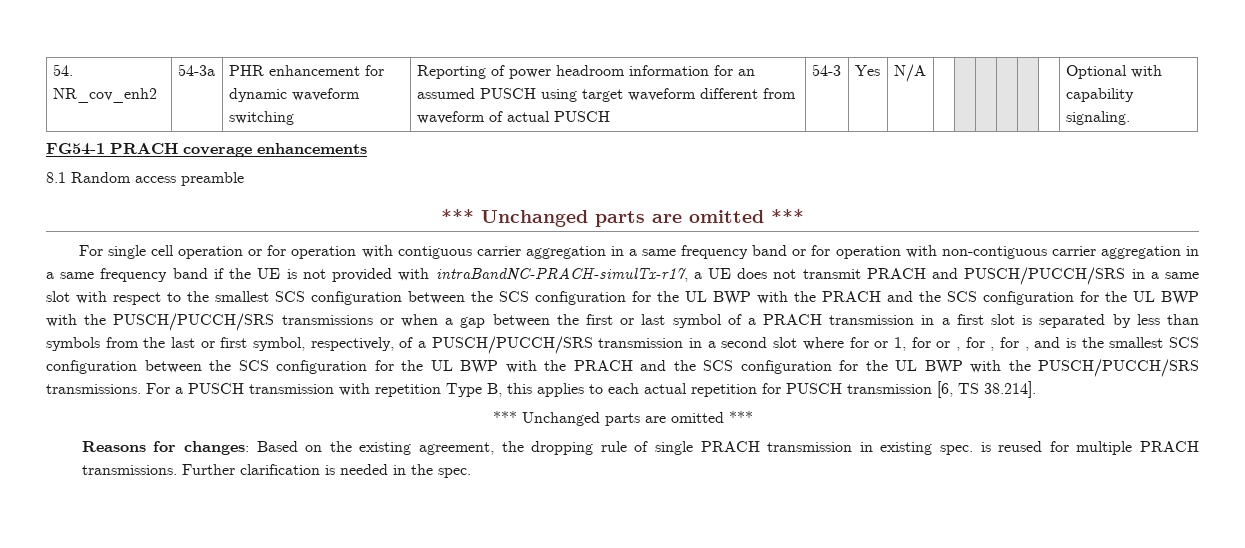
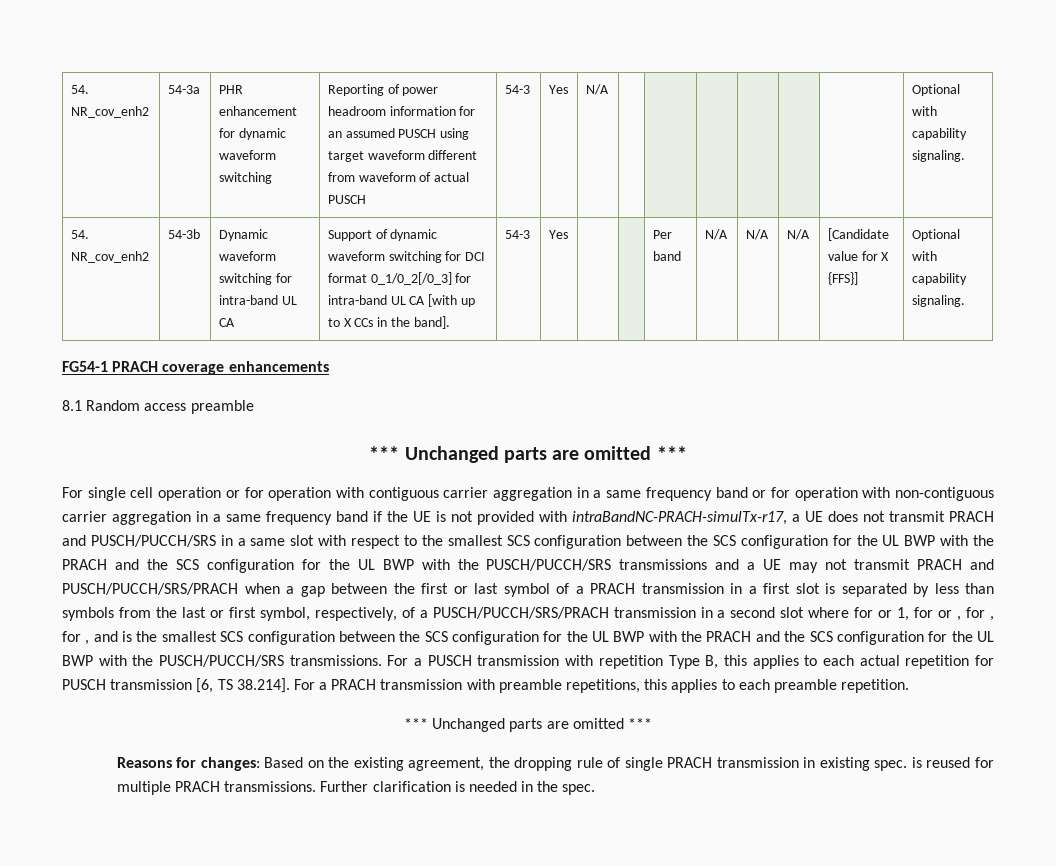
+ 54. NR_cov_enh2 | 54-3b | Dynamic waveform switching for intra-band UL CA | Support of dynamic waveform switching for DCI format 0_1/0_2[/0_3] for intra-band UL CA [with up to X CCs in the band]. | 54-3 | Yes | | | Per band | N/A | N/A | N/A | [Candidate value for X {FFS}] | Optional with capability signaling.
- For single cell operation or for operation with contiguous carrier aggregation in a same frequency band or for operation with non-contiguous carrier aggregation in a same frequency band if the UE is not provided with intraBandNC-PRACH-simulTx-r17, a UE does not transmit PRACH and PUSCH/PUCCH/SRS in a same slot with respect to the smallest SCS configuration between the SCS configuration for the UL BWP with the PRACH and the SCS configuration for the UL BWP with the PUSCH/PUCCH/SRS transmissions or when a gap between the first or last symbol of a PRACH transmission in a first slot is separated by less than symbols from the last or first symbol, respectively, of a PUSCH/PUCCH/SRS transmission in a second slot where for or 1, for or , for , for , and is the smallest SCS configuration between the SCS configuration for the UL BWP with the PRACH and the SCS configuration for the UL BWP with the PUSCH/PUCCH/SRS transmissions.
+ For single cell operation or for operation with contiguous carrier aggregation in a same frequency band or for operation with non-contiguous carrier aggregation in a same frequency band if the UE is not provided with intraBandNC-PRACH-simulTx-r17, a UE does not transmit PRACH and PUSCH/PUCCH/SRS in a same slot with respect to the smallest SCS configuration between the SCS configuration for the UL BWP with the PRACH and the SCS configuration for the UL BWP with the PUSCH/PUCCH/SRS transmissions and a UE may not transmit PRACH and PUSCH/PUCCH/SRS/PRACH when a gap between the first or last symbol of a PRACH transmission in a first slot is separated by less than symbols from the last or first symbol, respectively, of a PUSCH/PUCCH/SRS/PRACH transmission in a second slot where for or 1, for or , for , for , and is the smallest SCS configuration between the SCS configuration for the UL BWP with the PRACH and the SCS configuration for the UL BWP with the PUSCH/PUCCH/SRS transmissions.
- For a PUSCH transmission with repetition Type B, this applies to each actual repetition for PUSCH transmission [6, TS 38.214].
+ For a PUSCH transmission with repetition Type B, this applies to each actual repetition for PUSCH transmission [6, TS 38.214]. For a PRACH transmission with preamble repetitions, this applies to each preamble repetition.

